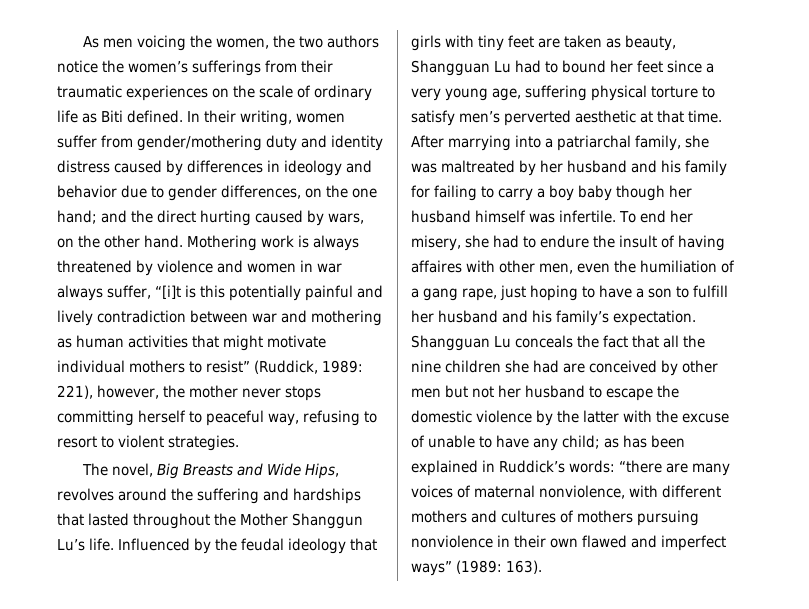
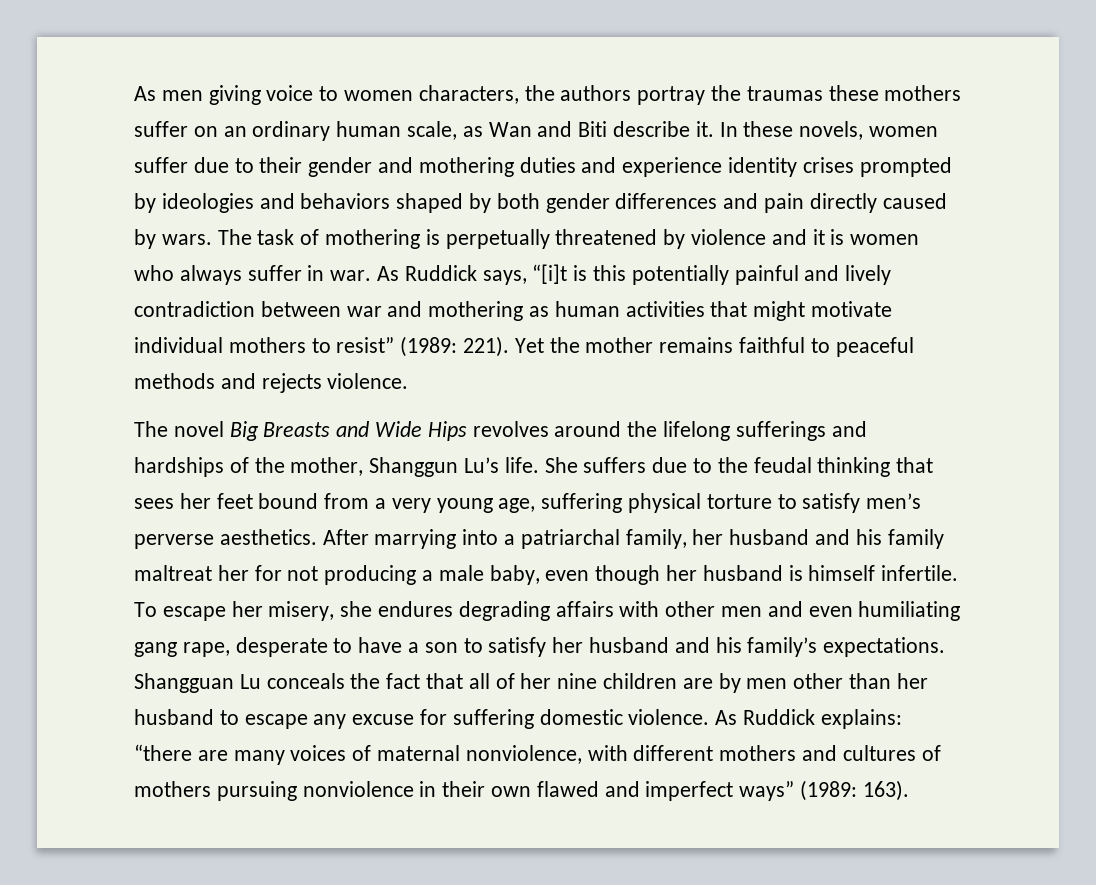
- As men voicing the women, the two authors notice the women’s sufferings from their traumatic experiences on the scale of ordinary life as Biti defined. In their writing, women suffer from gender/mothering duty and identity distress caused by differences in ideology and behavior due to gender differences, on the one hand; and the direct hurting caused by wars, on the other hand. Mothering work is always threatened by violence and women in war always suffer, “[i]t is this potentially painful and lively contradiction between war and mothering as human activities that might motivate individual mothers to resist” (Ruddick, 1989: 221), however, the mother never stops committing herself to peaceful way, refusing to resort to violent strategies.
- The novel, Big Breasts and Wide Hips, revolves around the suffering and hardships that lasted throughout the Mother Shanggun Lu’s life. Influenced by the feudal ideology that girls with tiny feet are taken as beauty, Shangguan Lu had to bound her feet since a very young age, suffering physical torture to satisfy men’s perverted aesthetic at that time.
+ As men giving voice to women characters, the authors portray the traumas these mothers suffer on an ordinary human scale, as Wan and Biti describe it. In these novels, women suffer due to their gender and mothering duties and experience identity crises prompted by ideologies and behaviors shaped by both gender differences and pain directly caused by wars. The task of mothering is perpetually threatened by violence and it is women who always suffer in war. As Ruddick says, “[i]t is this potentially painful and lively contradiction between war and mothering as human activities that might motivate individual mothers to resist” (1989: 221). Yet the mother remains faithful to peaceful methods and rejects violence.
+ The novel Big Breasts and Wide Hips revolves around the lifelong sufferings and hardships of the mother, Shanggun Lu’s life. She suffers due to the feudal thinking that sees her feet bound from a very young age, suffering physical torture to satisfy men’s perverse aesthetics.
- After marrying into a patriarchal family, she was maltreated by her husband and his family for failing to carry a boy baby though her husband himself was infertile.
+ After marrying into a patriarchal family, her husband and his family maltreat her for not producing a male baby, even though her husband is himself infertile.
- To end her misery, she had to endure the insult of having affaires with other men, even the humiliation of a gang rape, just hoping to have a son to fulfill her husband and his family’s expectation.
+ To escape her misery, she endures degrading affairs with other men and even humiliating gang rape, desperate to have a son to satisfy her husband and his family’s expectations.
- Shangguan Lu conceals the fact that all the nine children she had are conceived by other men but not her husband to escape the domestic violence by the latter with the excuse of unable to have any child; as has been explained in Ruddick’s words: “there are many voices of maternal nonviolence, with different mothers and cultures of mothers pursuing nonviolence in their own flawed and imperfect ways” (1989: 163).
+ Shangguan Lu conceals the fact that all of her nine children are by men other than her husband to escape any excuse for suffering domestic violence. As Ruddick explains: “there are many voices of maternal nonviolence, with different mothers and cultures of mothers pursuing nonviolence in their own flawed and imperfect ways” (1989: 163).

